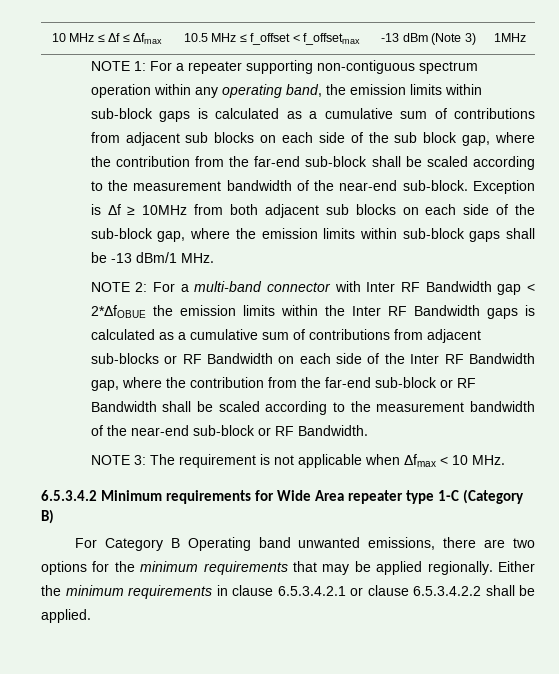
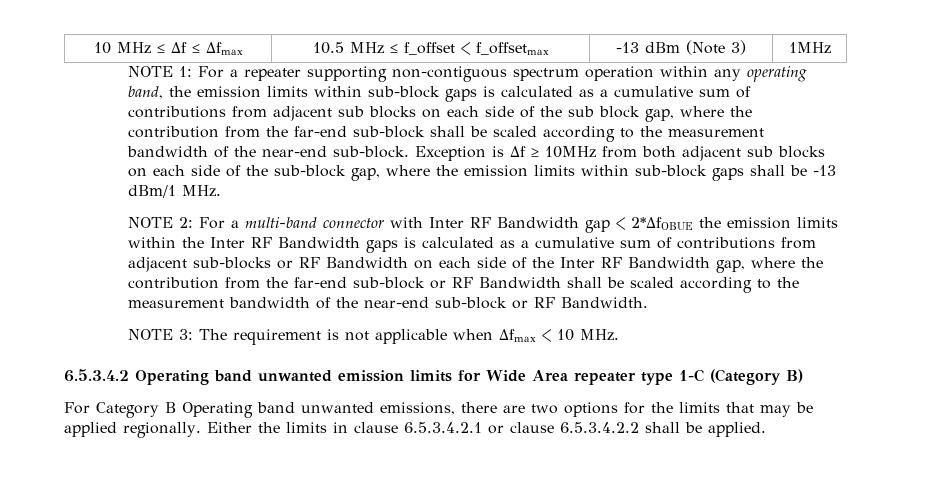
- 6.5.3.4.2 Minimum requirements for Wide Area repeater type 1-C (Category B)
+ 6.5.3.4.2 Operating band unwanted emission limits for Wide Area repeater type 1-C (Category B)
- For Category B Operating band unwanted emissions, there are two options for the minimum requirements that may be applied regionally.
+ For Category B Operating band unwanted emissions, there are two options for the limits that may be applied regionally.
- Either the minimum requirements in clause 6.5.3.4.2.1 or clause 6.5.3.4.2.2 shall be applied.
+ Either the limits in clause 6.5.3.4.2.1 or clause 6.5.3.4.2.2 shall be applied.

